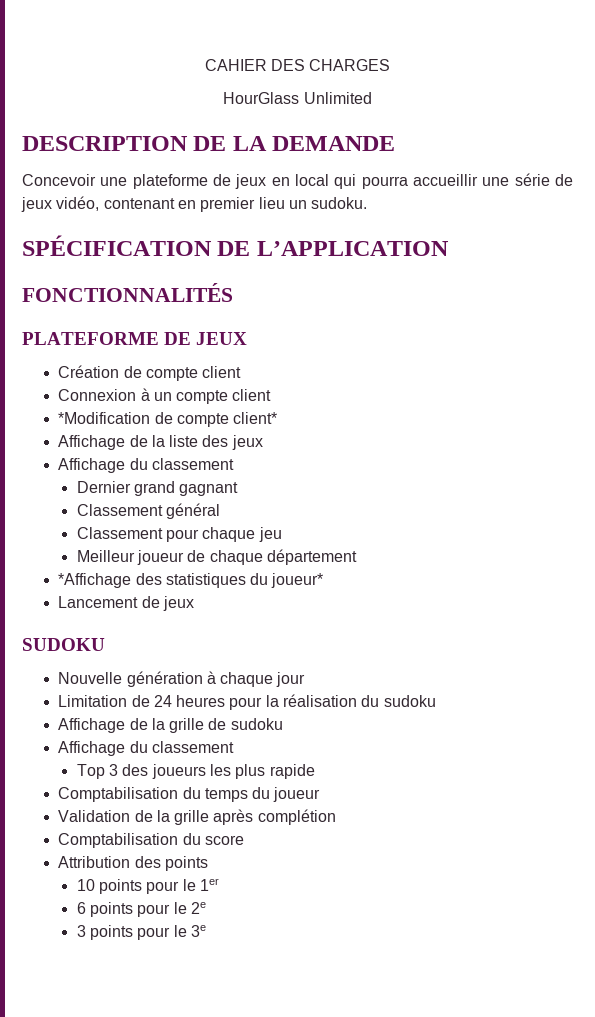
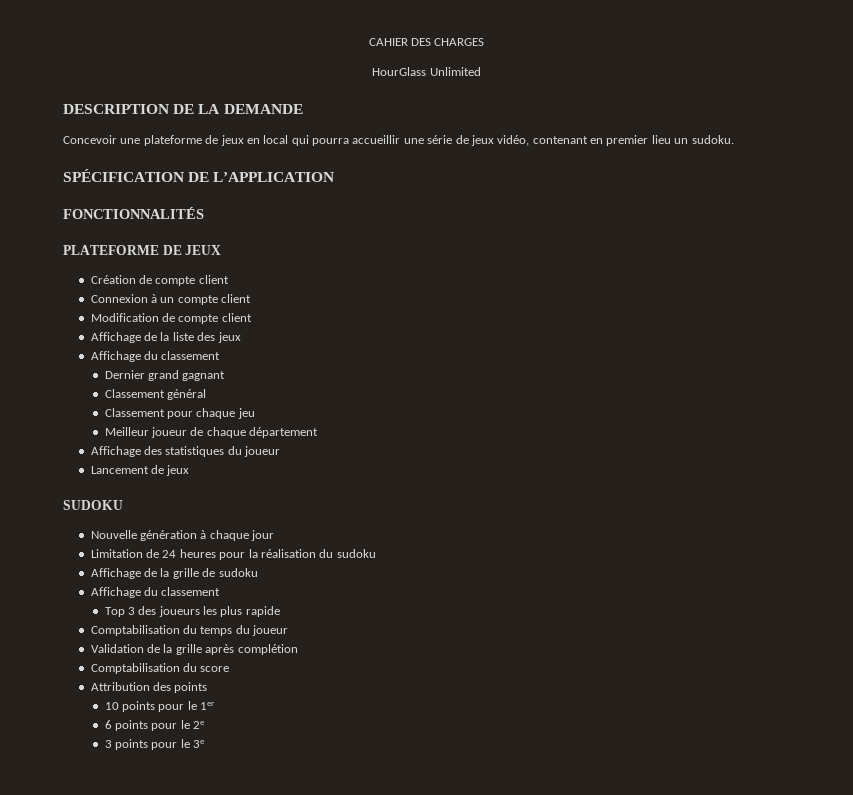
- *Modification de compte client*
+ Modification de compte client
- *Affichage des statistiques du joueur*
+ Affichage des statistiques du joueur

